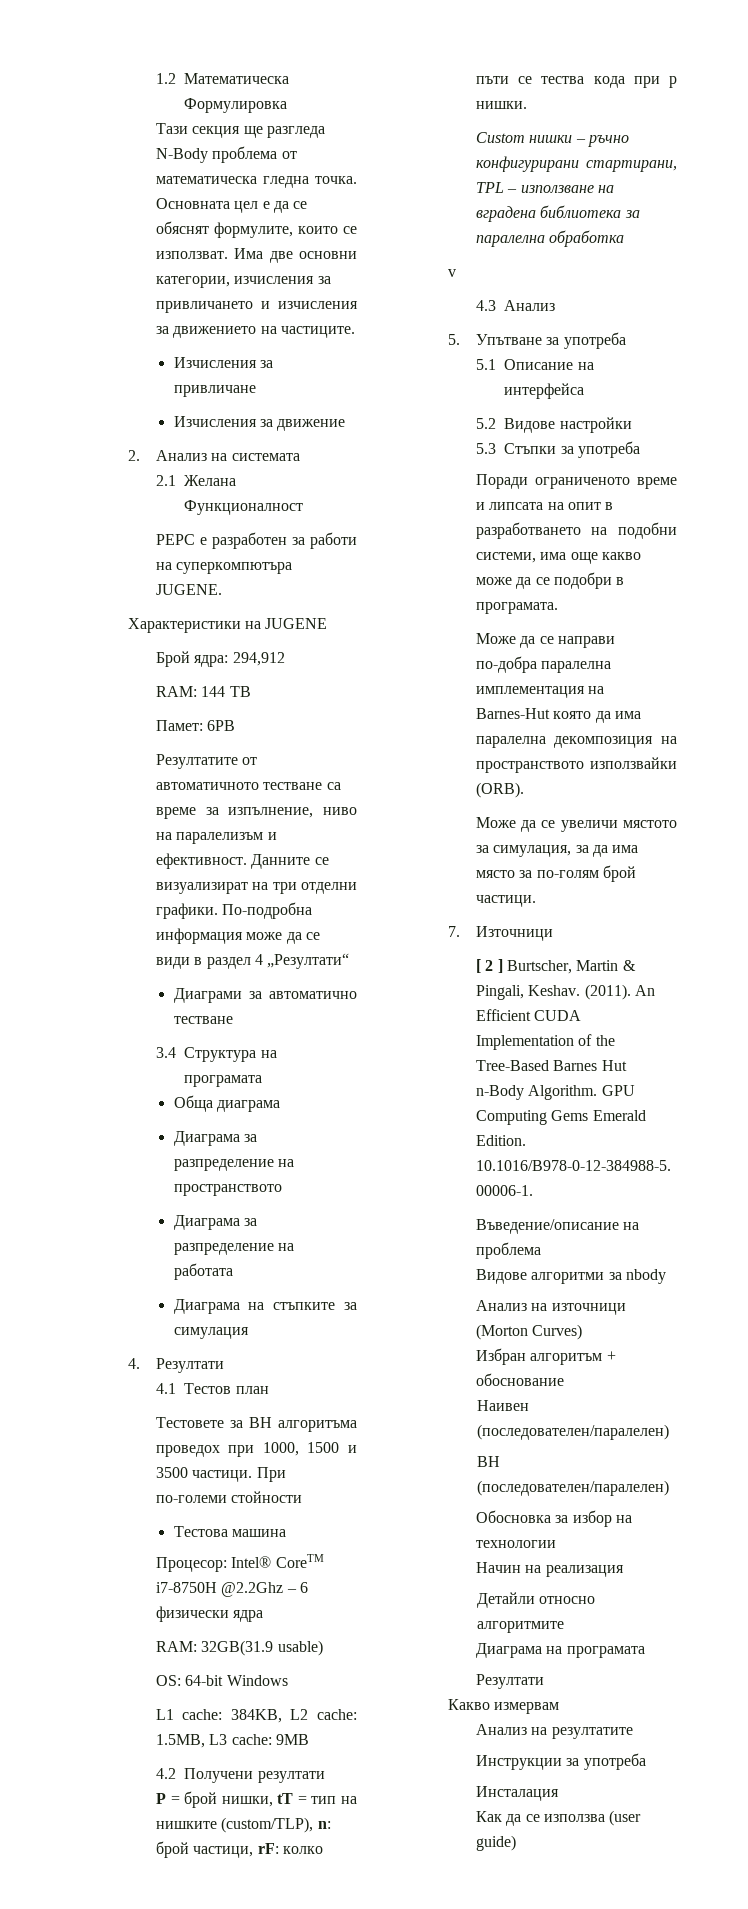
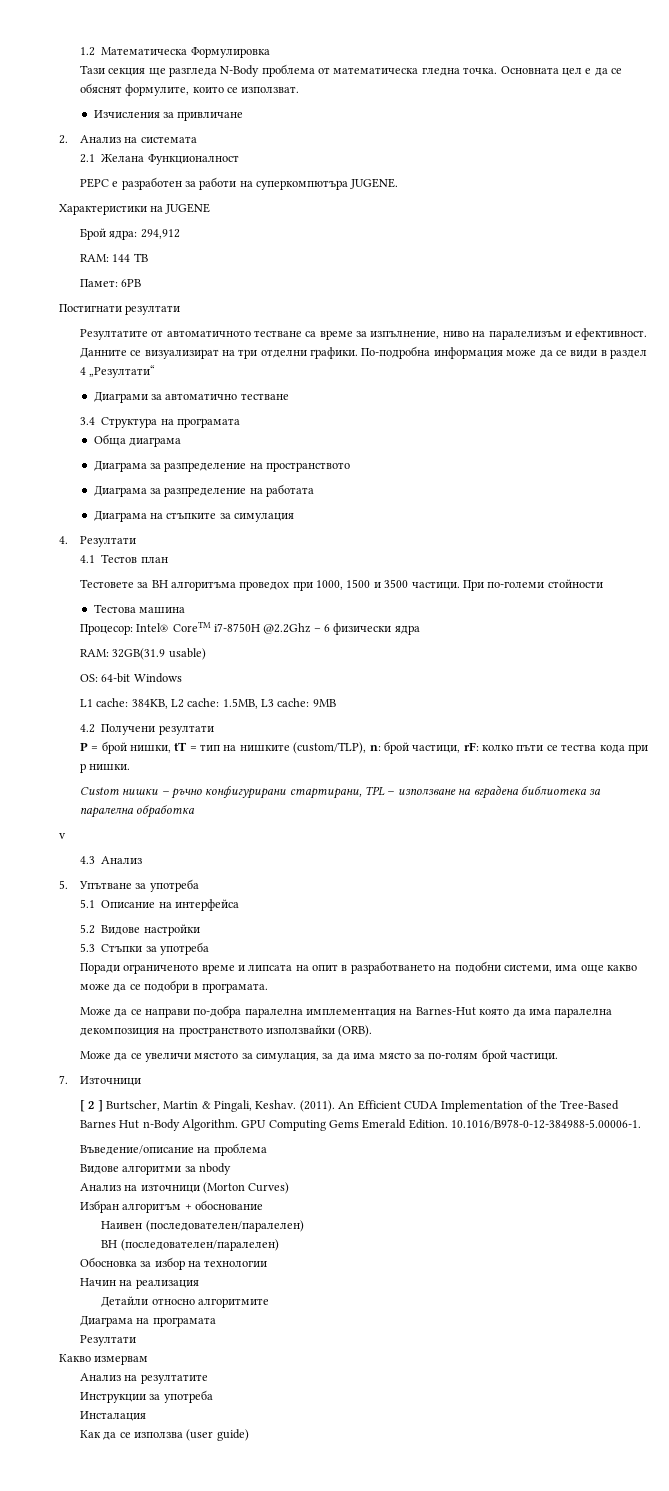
- Има две основни категории, изчисления за привличането и изчисления за движението на частиците.
- Изчисления за движение
+ Постигнати резултати

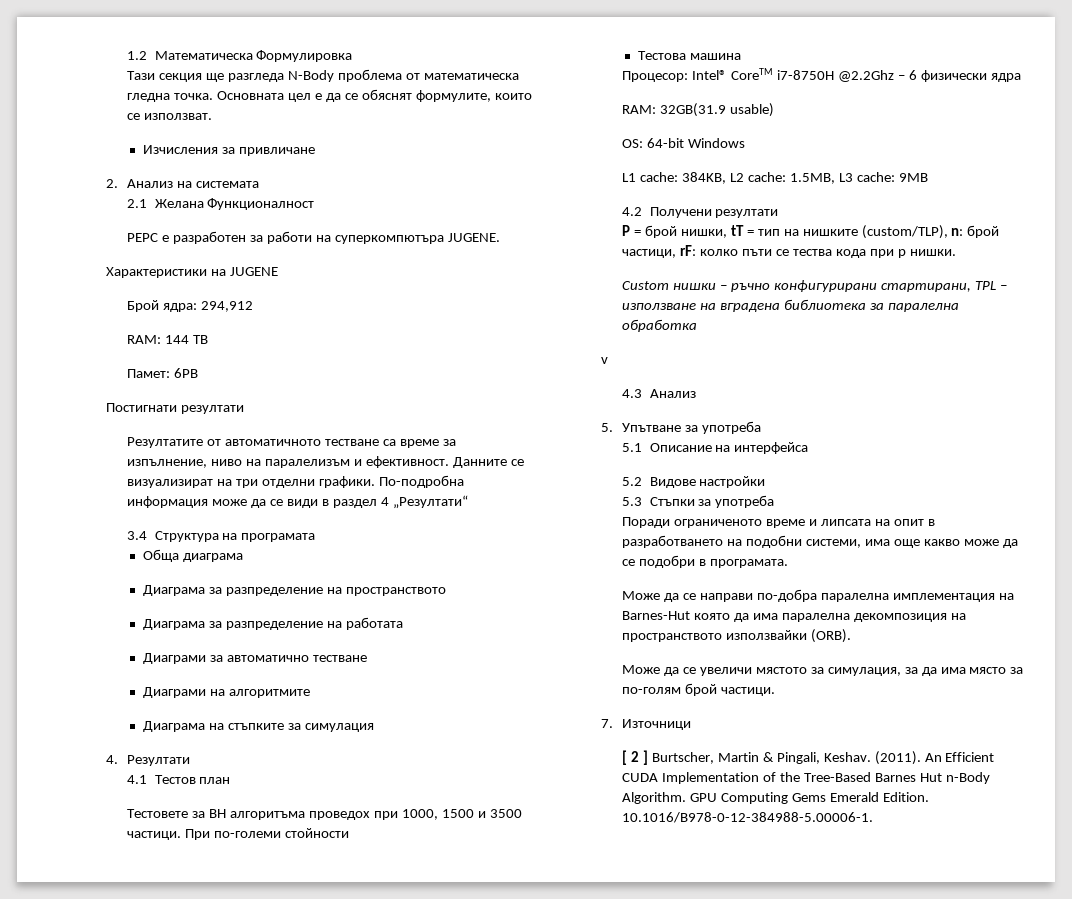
- Диаграми за автоматично тестване
+ Диаграми за автоматично тестване
+ Диаграми на алгоритмите
- Въведение/описание на проблема
- Видове алгоритми за nbody
- Анализ на източници (Morton Curves)
- Избран алгоритъм + обоснование
- Наивен (последователен/паралелен)
- BH (последователен/паралелен)
- Обосновка за избор на технологии
- Начин на реализация
- Детайли относно алгоритмите
- Диаграма на програмата
- Резултати
- Какво измервам
- Анализ на резултатите
- Инструкции за употреба
- Инсталация
- Как да се използва (user guide)

